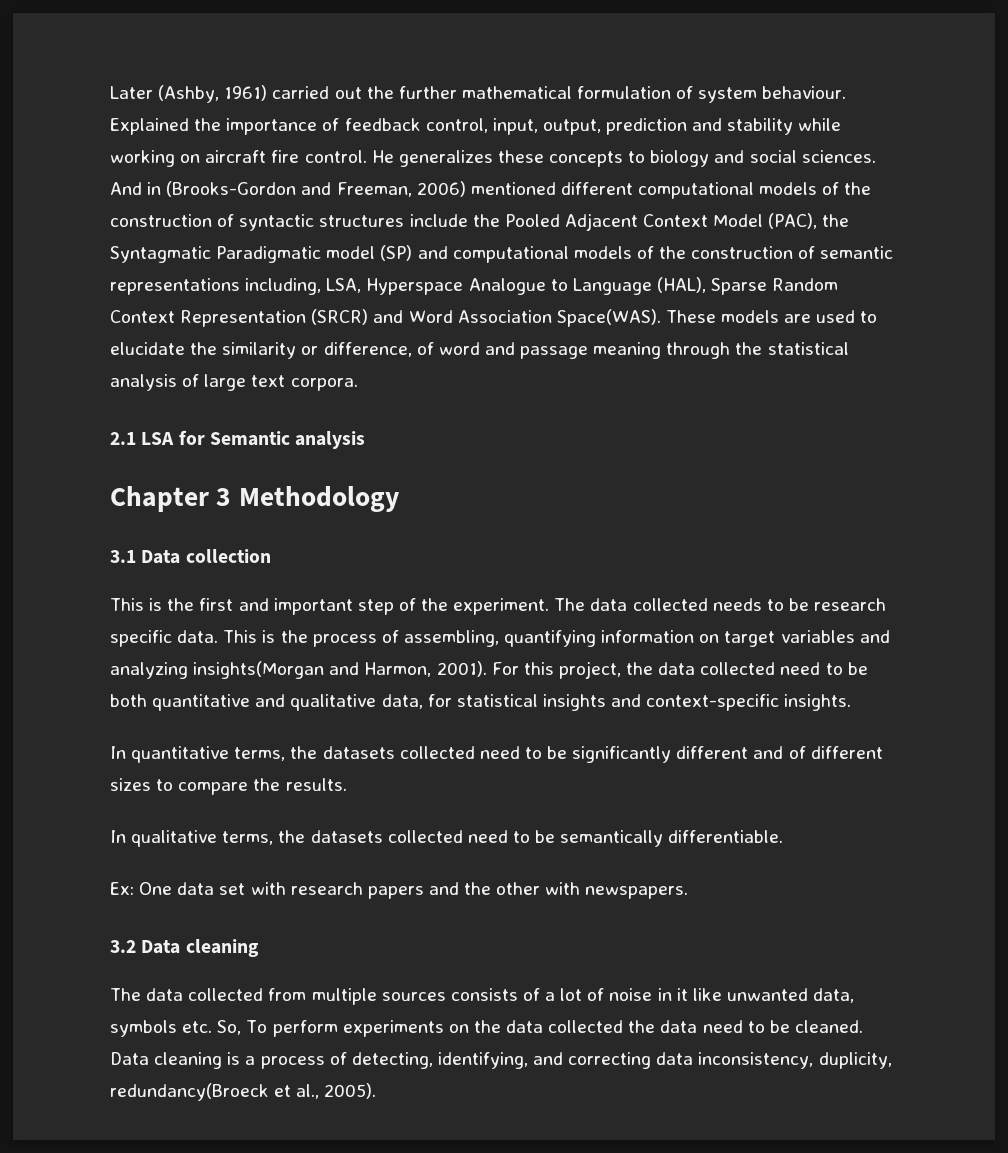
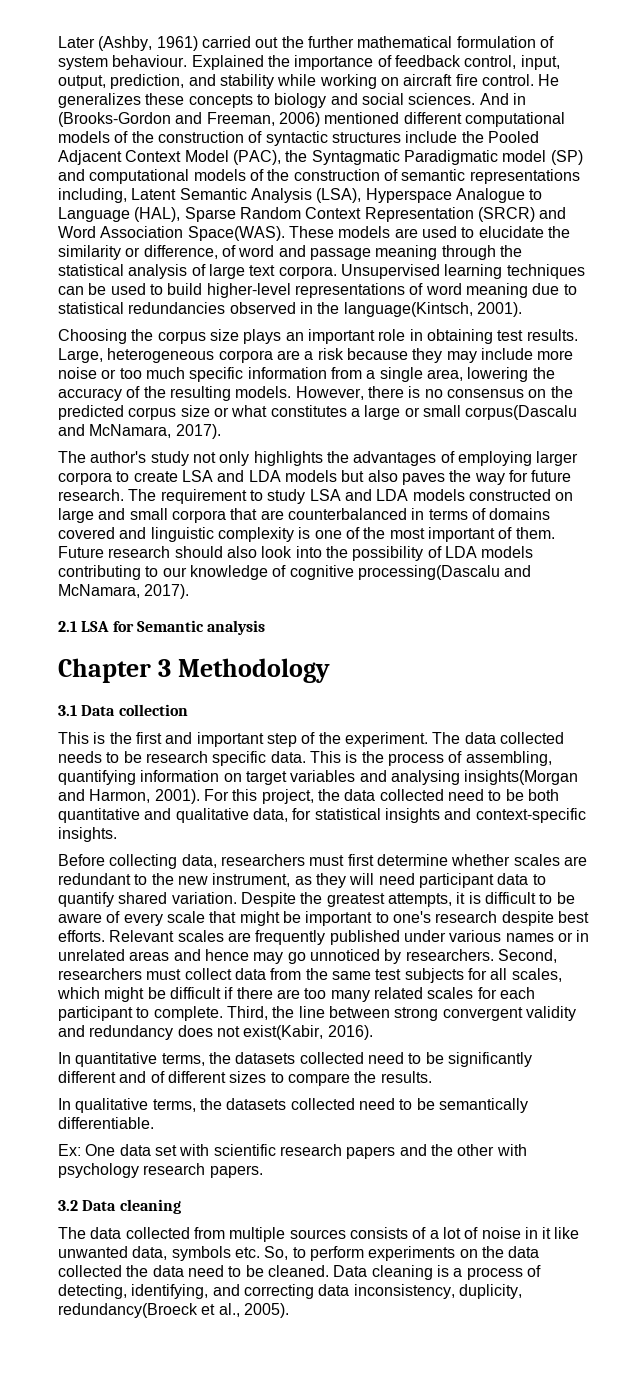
- Explained the importance of feedback control, input, output, prediction and stability while working on aircraft fire control.
+ Explained the importance of feedback control, input, output, prediction, and stability while working on aircraft fire control.
- And in (Brooks-Gordon and Freeman, 2006) mentioned different computational models of the construction of syntactic structures include the Pooled Adjacent Context Model (PAC), the Syntagmatic Paradigmatic model (SP) and computational models of the construction of semantic representations including, LSA, Hyperspace Analogue to Language (HAL), Sparse Random Context Representation (SRCR) and Word Association Space(WAS).
+ And in (Brooks-Gordon and Freeman, 2006) mentioned different computational models of the construction of syntactic structures include the Pooled Adjacent Context Model (PAC), the Syntagmatic Paradigmatic model (SP) and computational models of the construction of semantic representations including, Latent Semantic Analysis (LSA), Hyperspace Analogue to Language (HAL), Sparse Random Context Representation (SRCR) and Word Association Space(WAS).
+ Unsupervised learning techniques can be used to build higher-level representations of word meaning due to statistical redundancies observed in the language(Kintsch, 2001).
+ Choosing the corpus size plays an important role in obtaining test results. Large, heterogeneous corpora are a risk because they may include more noise or too much specific information from a single area, lowering the accuracy of the resulting models. However, there is no consensus on the predicted corpus size or what constitutes a large or small corpus(Dascalu and McNamara, 2017).
+ The author's study not only highlights the advantages of employing larger corpora to create LSA and LDA models but also paves the way for future research. The requirement to study LSA and LDA models constructed on large and small corpora that are counterbalanced in terms of domains covered and linguistic complexity is one of the most important of them. Future research should also look into the possibility of LDA models contributing to our knowledge of cognitive processing(Dascalu and McNamara, 2017).
- This is the process of assembling, quantifying information on target variables and analyzing insights(Morgan and Harmon, 2001).
+ This is the process of assembling, quantifying information on target variables and analysing insights(Morgan and Harmon, 2001).
+ Before collecting data, researchers must first determine whether scales are redundant to the new instrument, as they will need participant data to quantify shared variation. Despite the greatest attempts, it is difficult to be aware of every scale that might be important to one's research despite best efforts. Relevant scales are frequently published under various names or in unrelated areas and hence may go unnoticed by researchers. Second, researchers must collect data from the same test subjects for all scales, which might be difficult if there are too many related scales for each participant to complete. Third, the line between strong convergent validity and redundancy does not exist(Kabir, 2016).
- Ex: One data set with research papers and the other with newspapers.
+ Ex: One data set with scientific research papers and the other with psychology research papers.
- The data collected from multiple sources consists of a lot of noise in it like unwanted data, symbols etc. So, To perform experiments on the data collected the data need to be cleaned.
+ The data collected from multiple sources consists of a lot of noise in it like unwanted data, symbols etc. So, to perform experiments on the data collected the data need to be cleaned.

